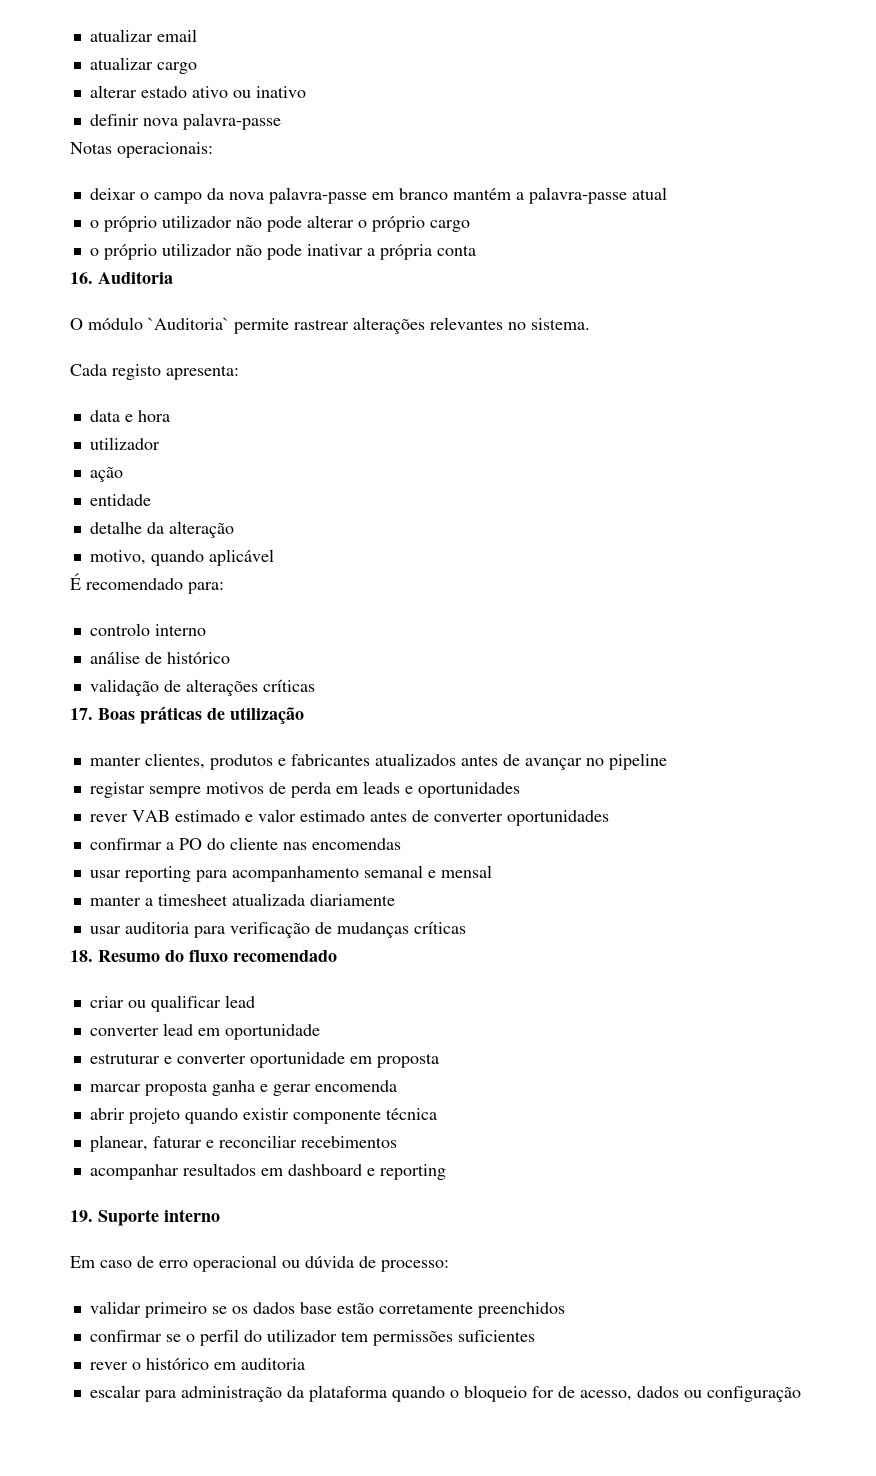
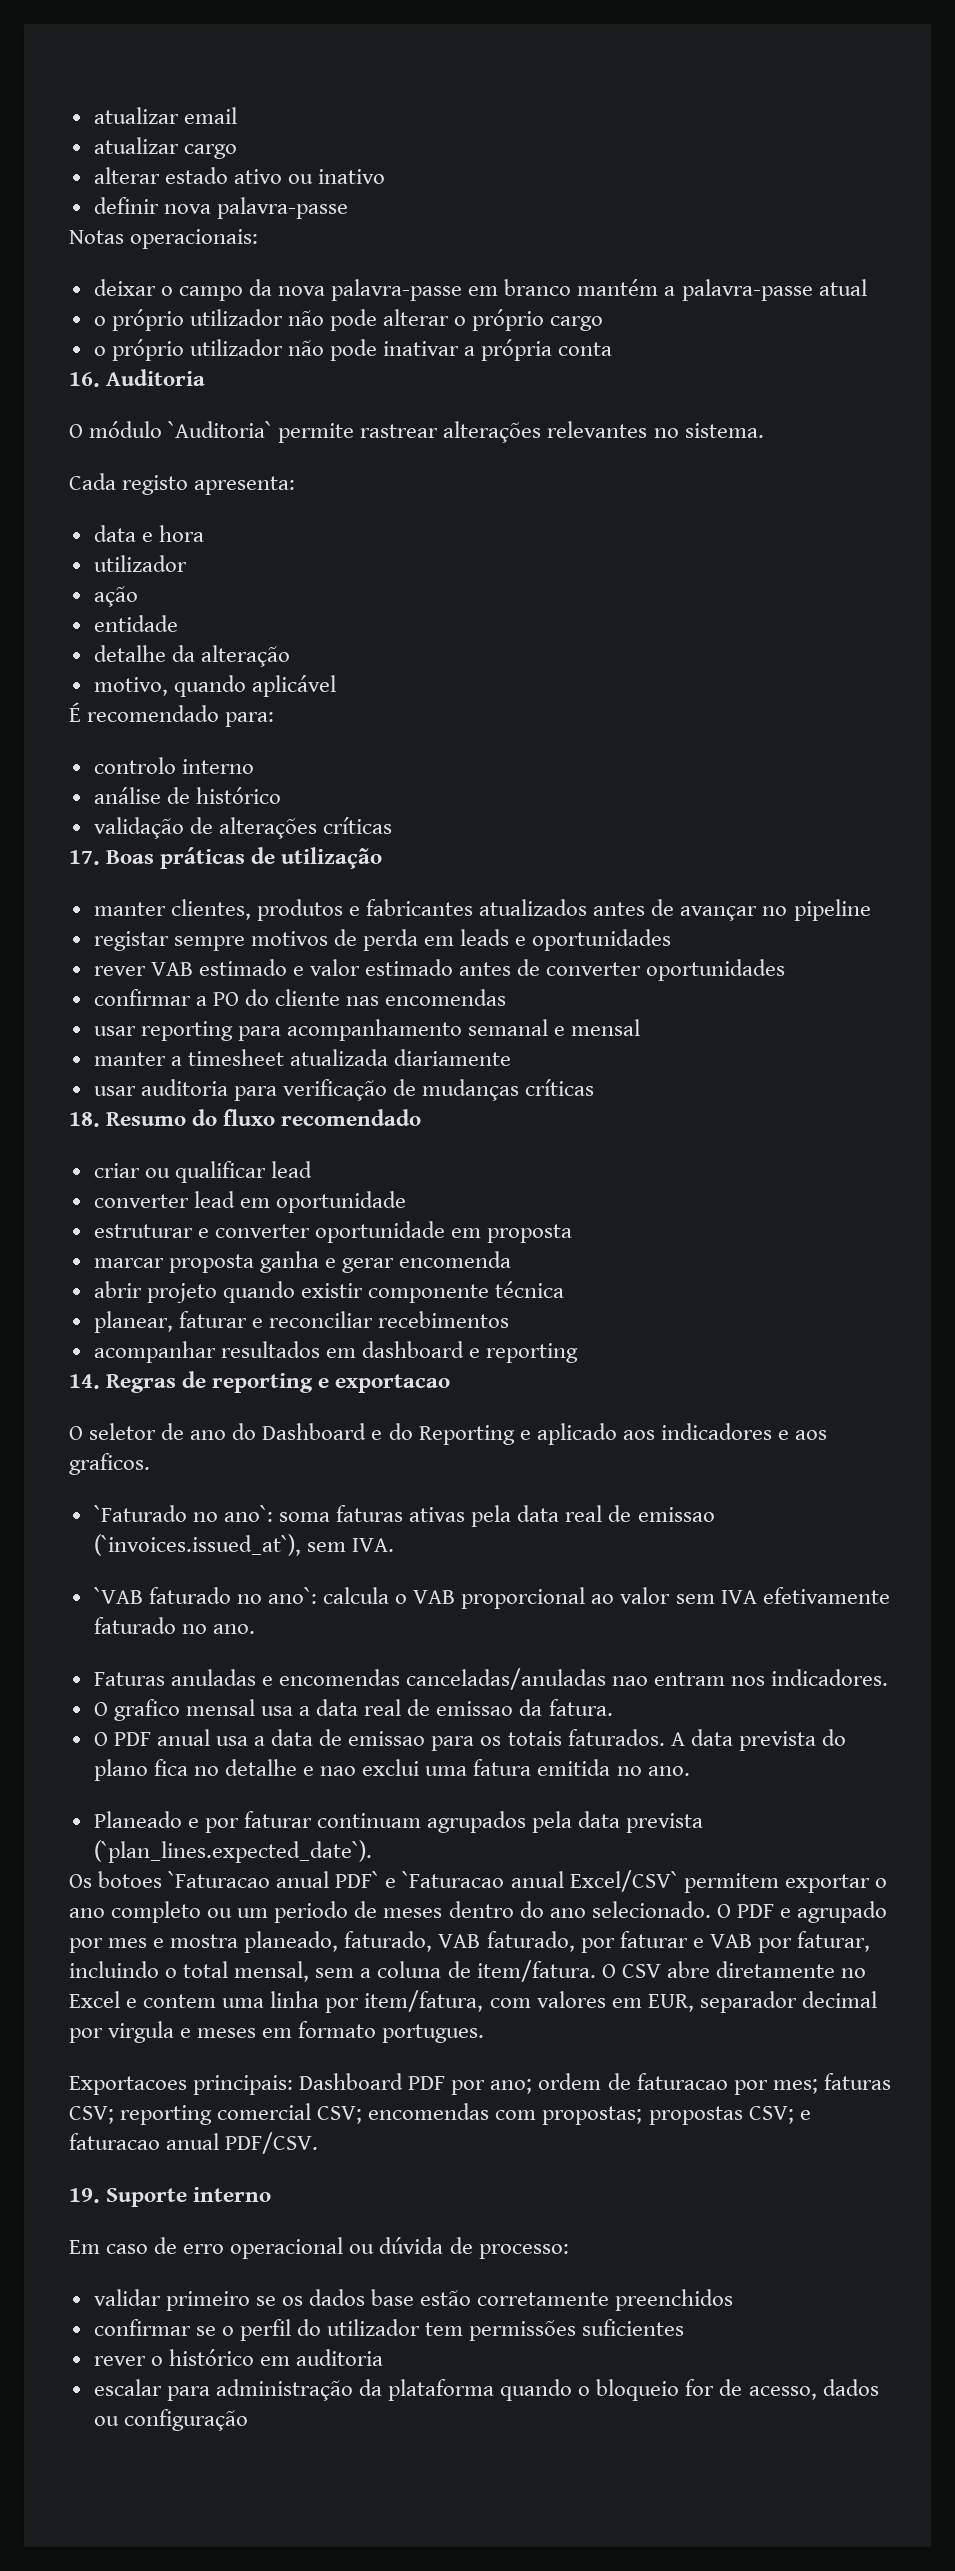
+ 14. Regras de reporting e exportacao
+ O seletor de ano do Dashboard e do Reporting e aplicado aos indicadores e aos graficos.
+ `Faturado no ano`: soma faturas ativas pela data real de emissao (`invoices.issued_at`), sem IVA.
+ `VAB faturado no ano`: calcula o VAB proporcional ao valor sem IVA efetivamente faturado no ano.
+ Faturas anuladas e encomendas canceladas/anuladas nao entram nos indicadores.
+ O grafico mensal usa a data real de emissao da fatura.
+ O PDF anual usa a data de emissao para os totais faturados. A data prevista do plano fica no detalhe e nao exclui uma fatura emitida no ano.
+ Planeado e por faturar continuam agrupados pela data prevista (`plan_lines.expected_date`).
+ Os botoes `Faturacao anual PDF` e `Faturacao anual Excel/CSV` permitem exportar o ano completo ou um periodo de meses dentro do ano selecionado. O PDF e agrupado por mes e mostra planeado, faturado, VAB faturado, por faturar e VAB por faturar, incluindo o total mensal, sem a coluna de item/fatura. O CSV abre diretamente no Excel e contem uma linha por item/fatura, com valores em EUR, separador decimal por virgula e meses em formato portugues.
+ Exportacoes principais: Dashboard PDF por ano; ordem de faturacao por mes; faturas CSV; reporting comercial CSV; encomendas com propostas; propostas CSV; e faturacao anual PDF/CSV.

